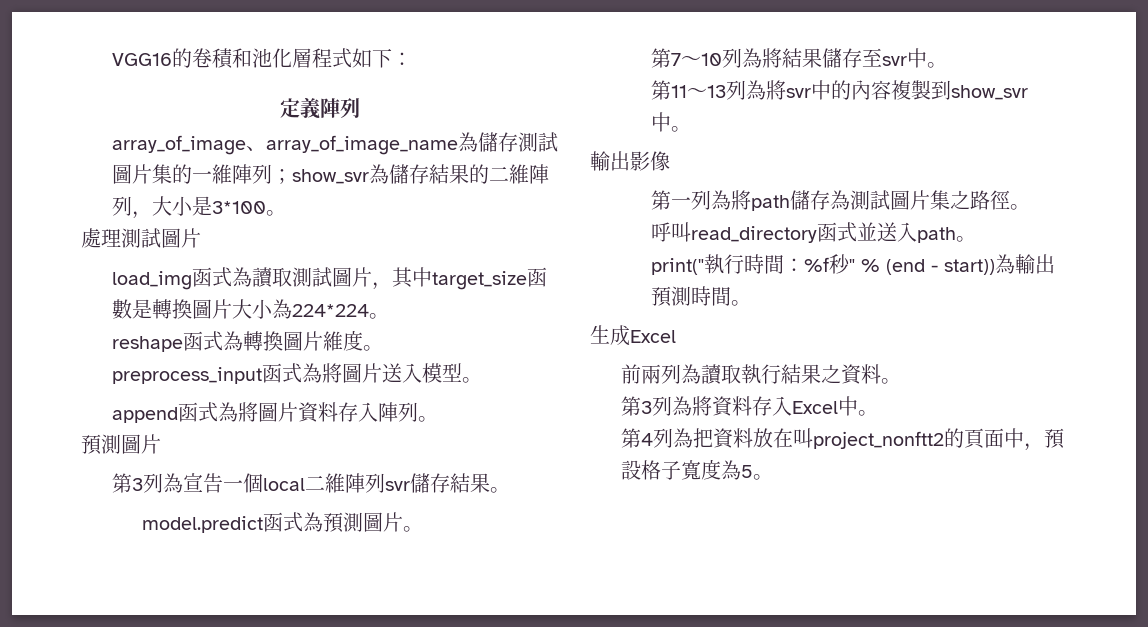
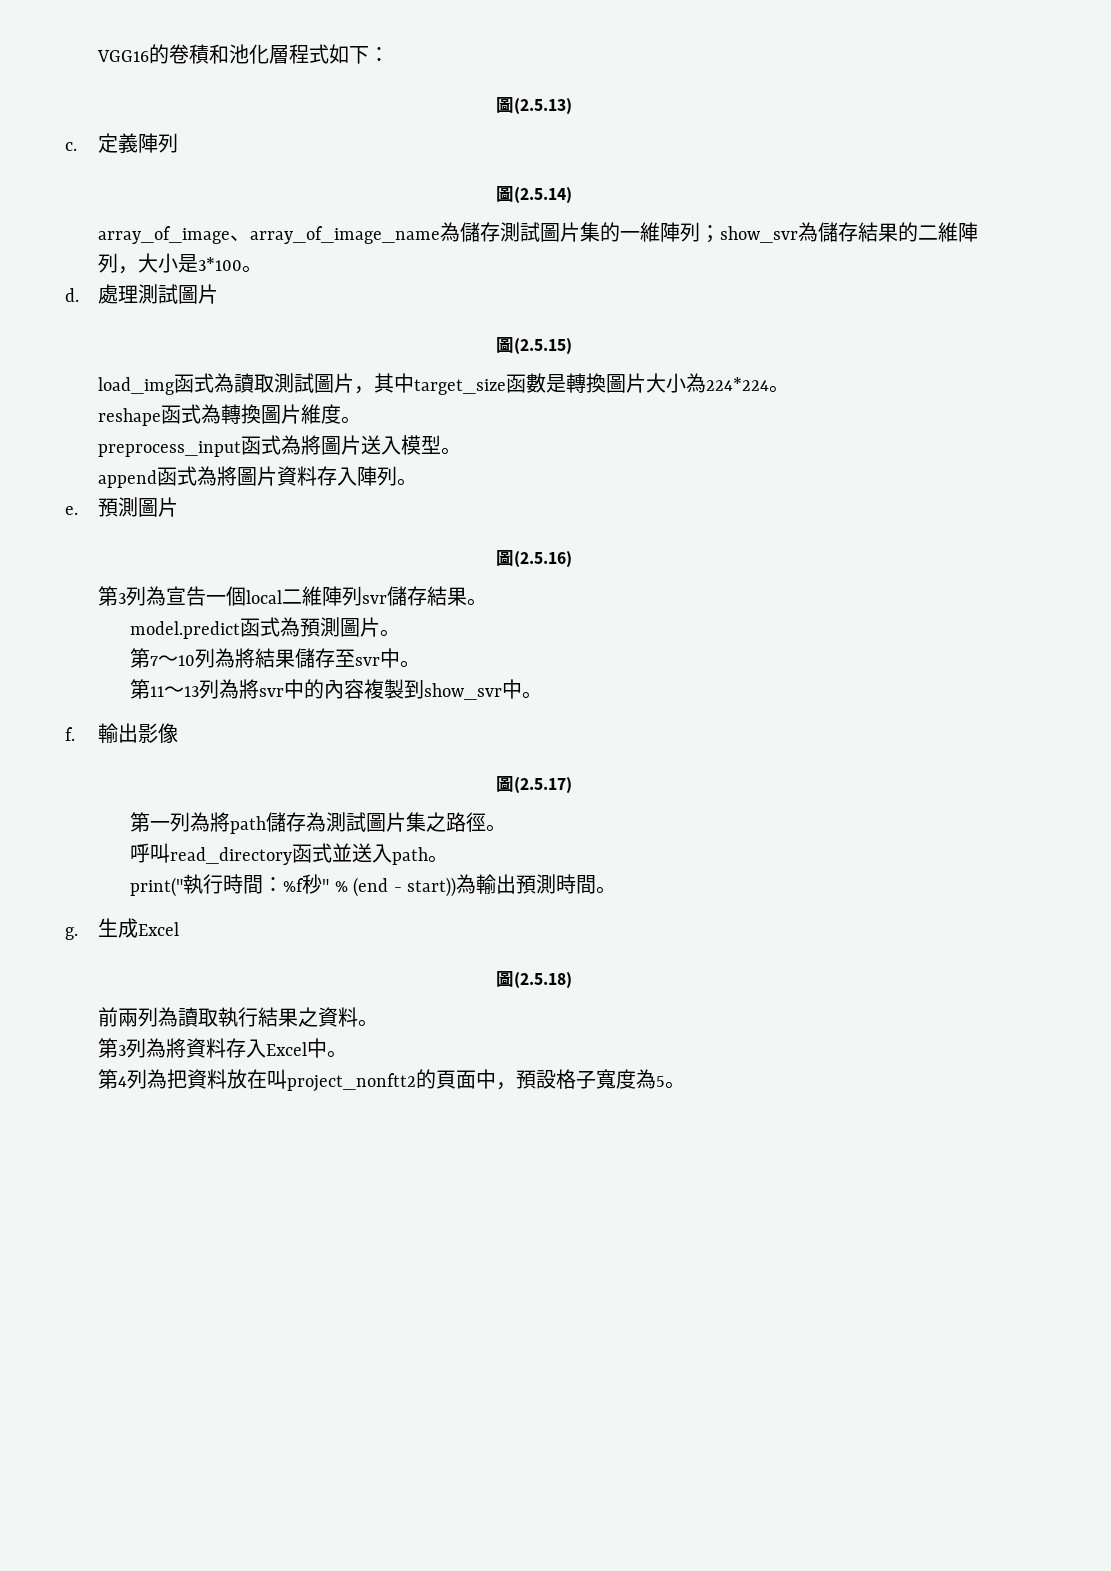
+ 圖(2.5.13)
+ c.
+ 圖(2.5.14)
+ d.
+ 圖(2.5.15)
  append函式為將圖片資料存入陣列。
- 預測圖片
+ e.預測圖片
+ 圖(2.5.16)
+ f.
+ 圖(2.5.17)
+ g.
+ 圖(2.5.18)

